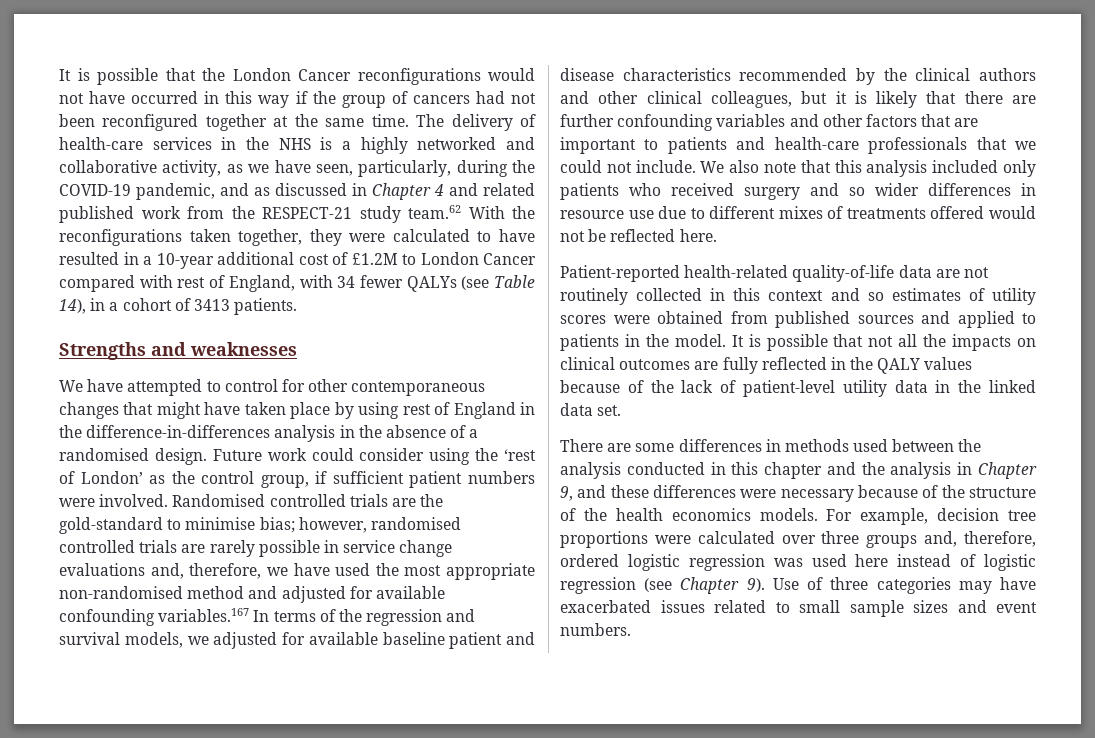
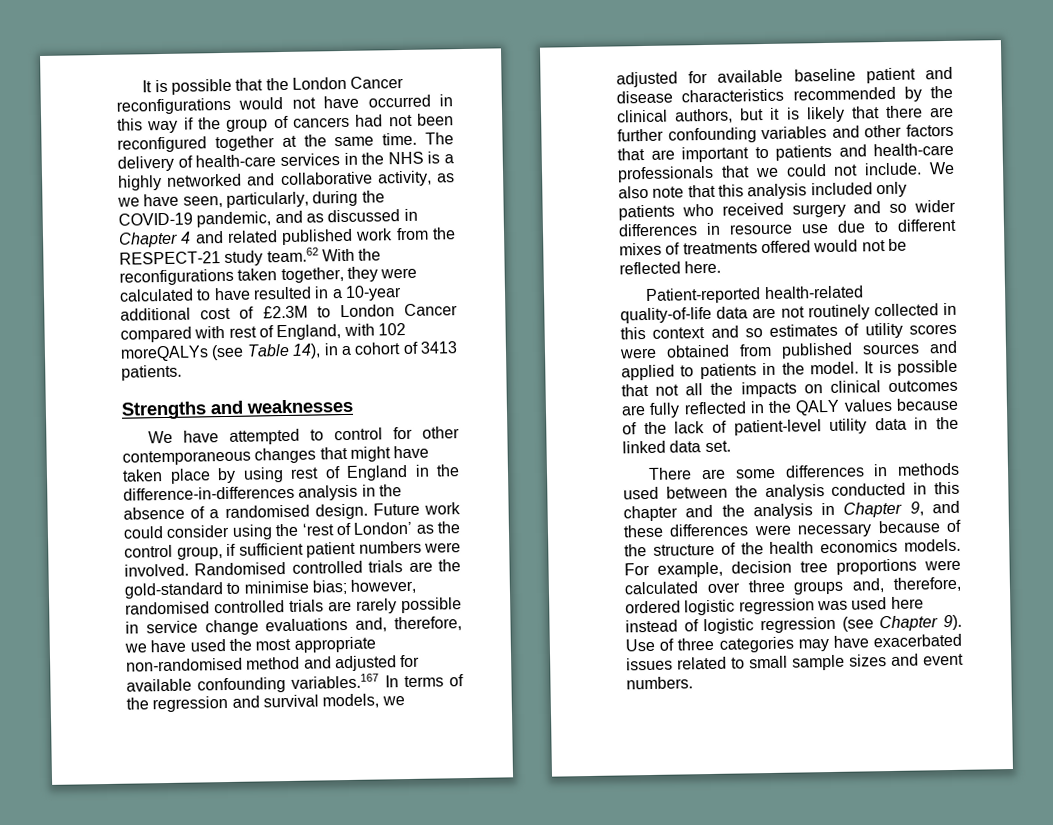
- The delivery of health-care services in the NHS is a highly networked and collaborative activity, as we have seen, particularly, during the COVID-19 pandemic, and as discussed in Chapter 4 and related published work from the RESPECT-21 study team.62 With the reconfigurations taken together, they were calculated to have resulted in a 10-year additional cost of £1.2M to London Cancer compared with rest of England, with 34 fewer QALYs (see Table 14), in a cohort of 3413 patients.
+ The delivery of health-care services in the NHS is a highly networked and collaborative activity, as we have seen, particularly, during the COVID-19 pandemic, and as discussed in Chapter 4 and related published work from the RESPECT-21 study team.62 With the reconfigurations taken together, they were calculated to have resulted in a 10-year additional cost of £2.3M to London Cancer compared with rest of England, with 102 moreQALYs (see Table 14), in a cohort of 3413 patients.
- however, randomised controlled trials are rarely possible in service change evaluations and, therefore, we have used the most appropriate non-randomised method and adjusted for available confounding variables.167 In terms of the regression and survival models, we adjusted for available baseline patient and disease characteristics recommended by the clinical authors and other clinical colleagues, but it is likely that there are further confounding variables and other factors that are important to patients and health-care professionals that we could not include.
+ however, randomised controlled trials are rarely possible in service change evaluations and, therefore, we have used the most appropriate non-randomised method and adjusted for available confounding variables.167 In terms of the regression and survival models, we adjusted for available baseline patient and disease characteristics recommended by the clinical authors, but it is likely that there are further confounding variables and other factors that are important to patients and health-care professionals that we could not include.

